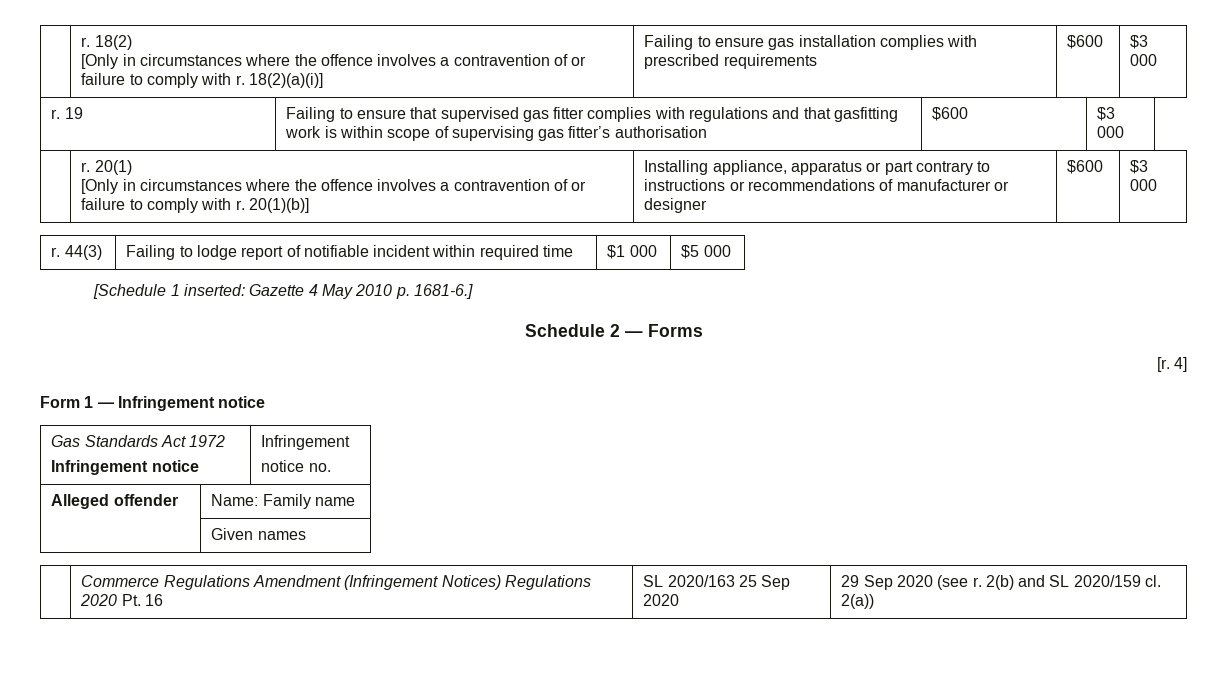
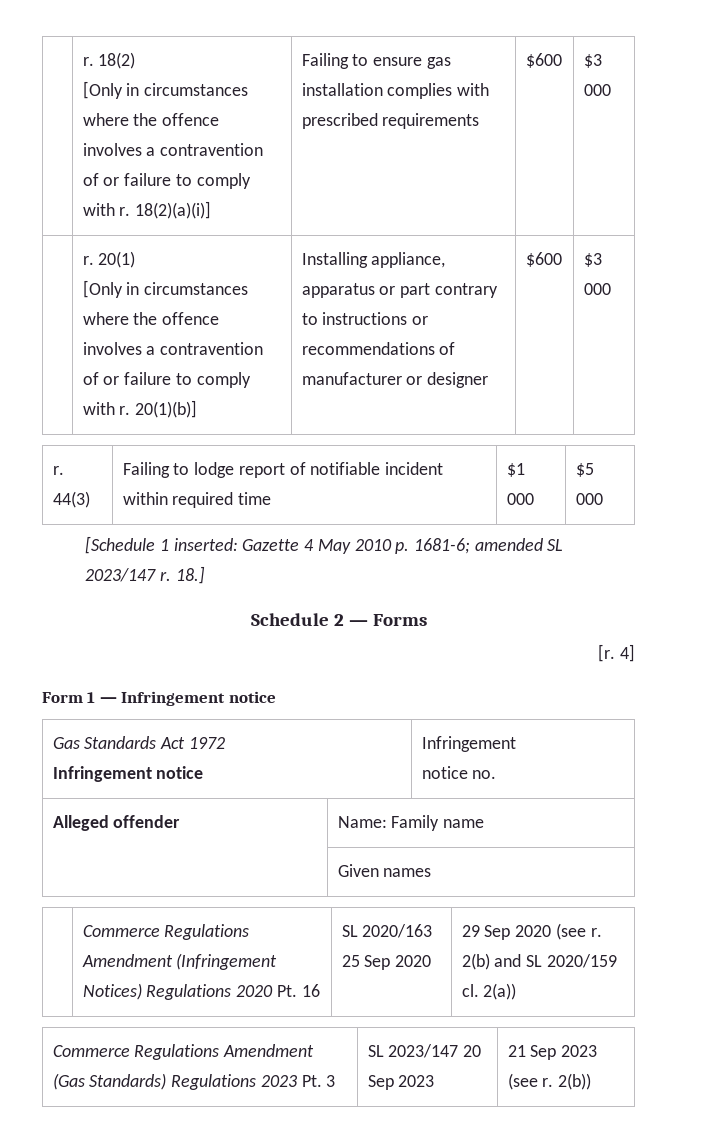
- r. 19 | Failing to ensure that supervised gas fitter complies with regulations and that gasfitting work is within scope of supervising gas fitter’s authorisation | $600 | $3 000
- [Schedule 1 inserted: Gazette 4 May 2010 p. 1681-6.]
+ [Schedule 1 inserted: Gazette 4 May 2010 p. 1681-6; amended SL 2023/147 r. 18.]
+ Commerce Regulations Amendment (Gas Standards) Regulations 2023 Pt. 3 | SL 2023/147 20 Sep 2023 | 21 Sep 2023 (see r. 2(b))

